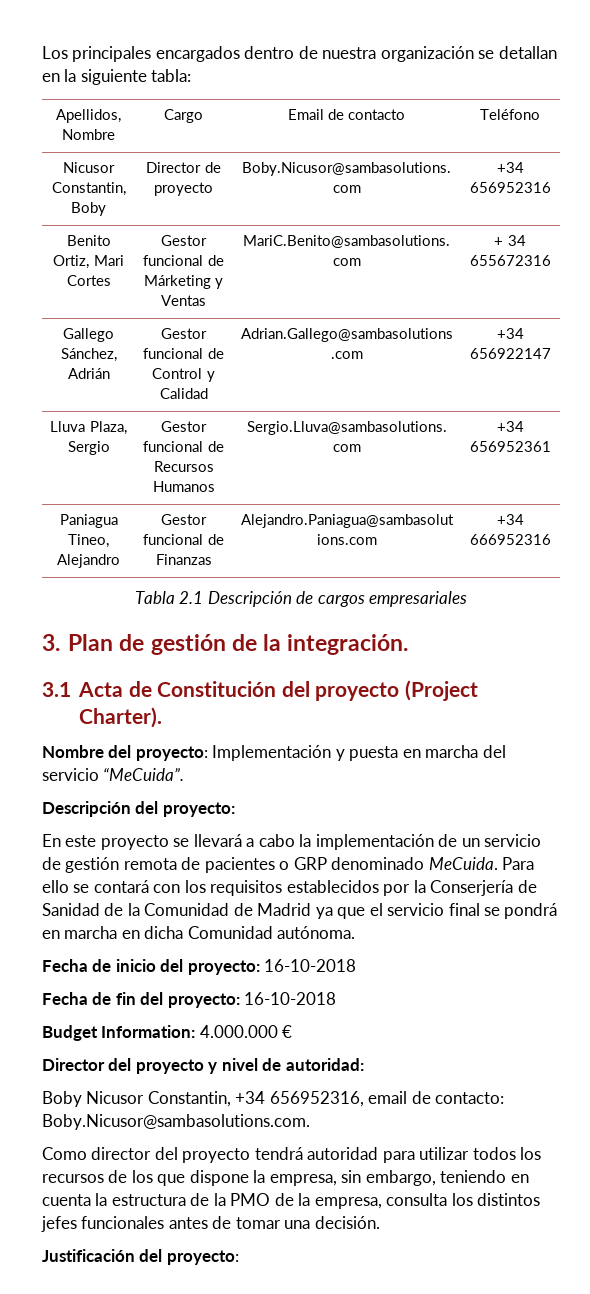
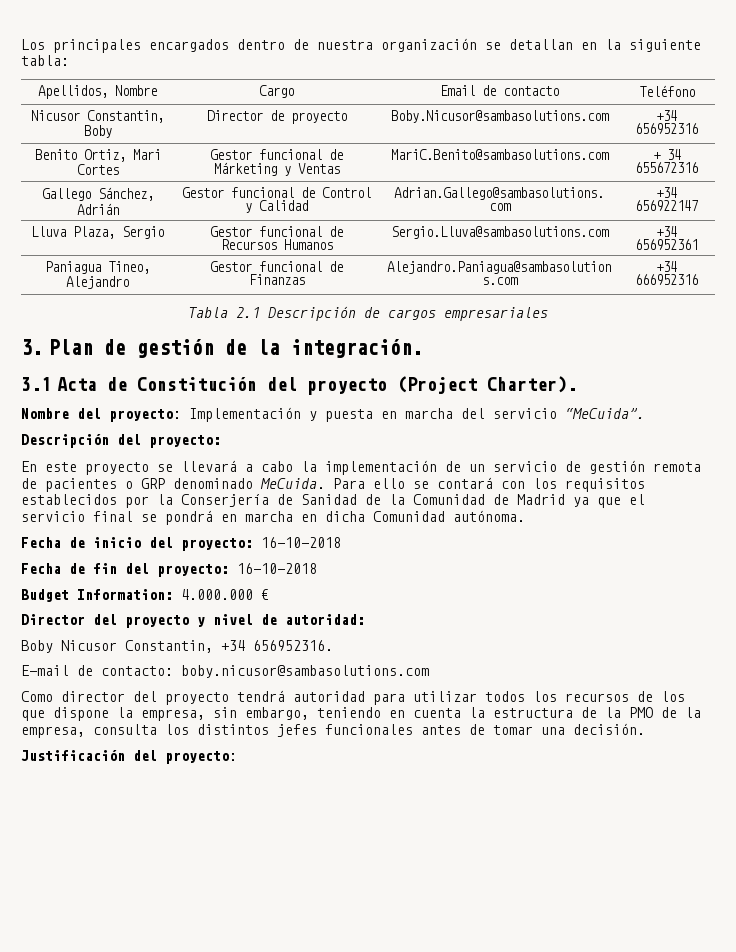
- Boby Nicusor Constantin, +34 656952316, email de contacto: Boby.Nicusor@sambasolutions.com.
+ Boby Nicusor Constantin, +34 656952316.
+ E-mail de contacto: boby.nicusor@sambasolutions.com

